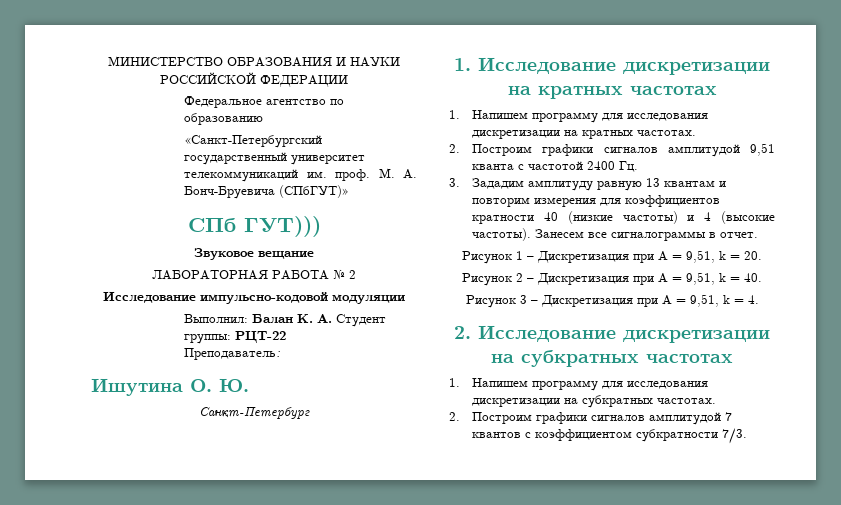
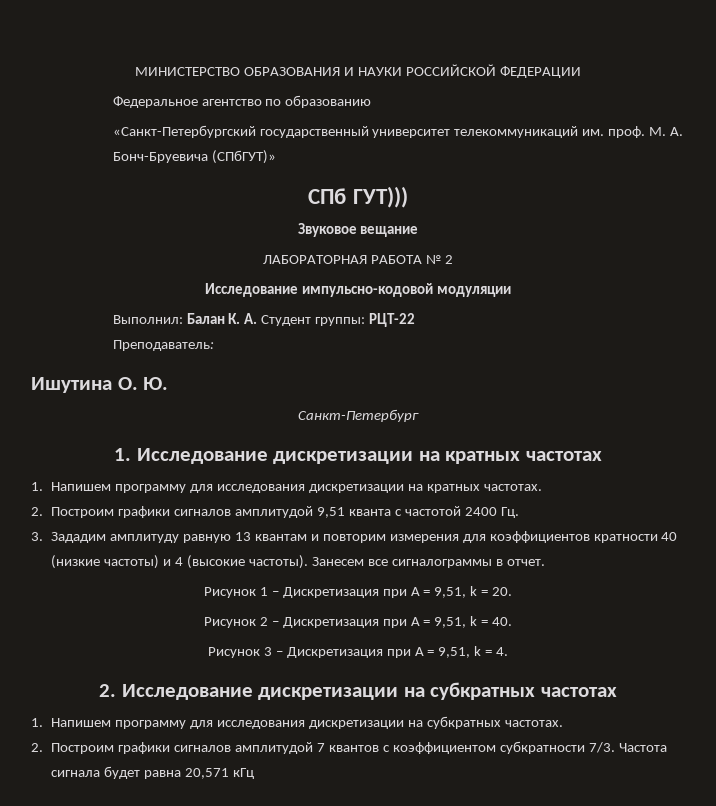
+ Частота сигнала будет равна 20,571 кГц

